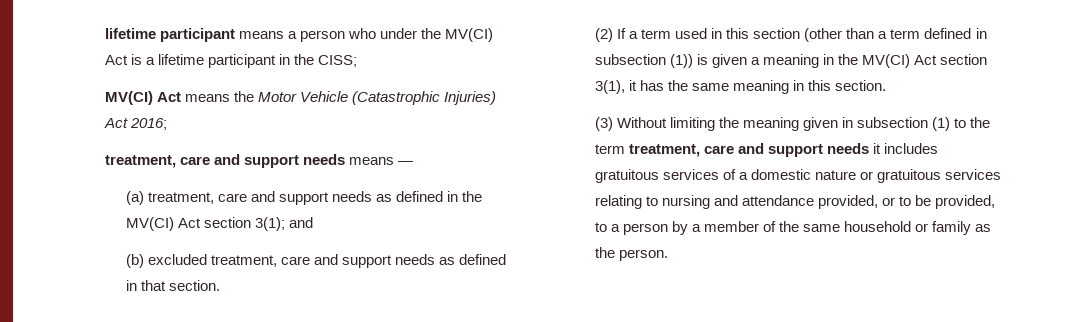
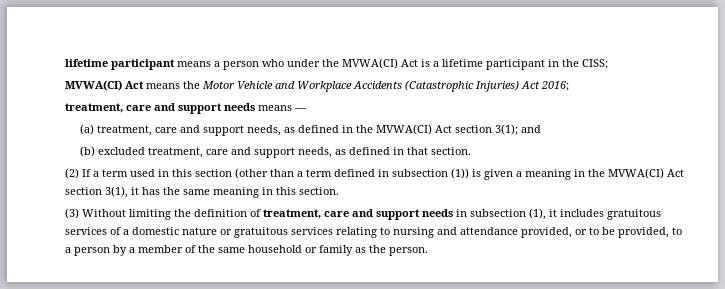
- lifetime participant means a person who under the MV(CI) Act is a lifetime participant in the CISS;
+ lifetime participant means a person who under the MVWA(CI) Act is a lifetime participant in the CISS;
- MV(CI) Act means the Motor Vehicle (Catastrophic Injuries) Act 2016;
+ MVWA(CI) Act means the Motor Vehicle and Workplace Accidents (Catastrophic Injuries) Act 2016;
- (a) treatment, care and support needs as defined in the MV(CI) Act section 3(1); and
+ (a) treatment, care and support needs, as defined in the MVWA(CI) Act section 3(1); and
- (b) excluded treatment, care and support needs as defined in that section.
+ (b) excluded treatment, care and support needs, as defined in that section.
- (2) If a term used in this section (other than a term defined in subsection (1)) is given a meaning in the MV(CI) Act section 3(1), it has the same meaning in this section.
+ (2) If a term used in this section (other than a term defined in subsection (1)) is given a meaning in the MVWA(CI) Act section 3(1), it has the same meaning in this section.
- (3) Without limiting the meaning given in subsection (1) to the term treatment, care and support needs it includes gratuitous services of a domestic nature or gratuitous services relating to nursing and attendance provided, or to be provided, to a person by a member of the same household or family as the person.
+ (3) Without limiting the definition of treatment, care and support needs in subsection (1), it includes gratuitous services of a domestic nature or gratuitous services relating to nursing and attendance provided, or to be provided, to a person by a member of the same household or family as the person.

